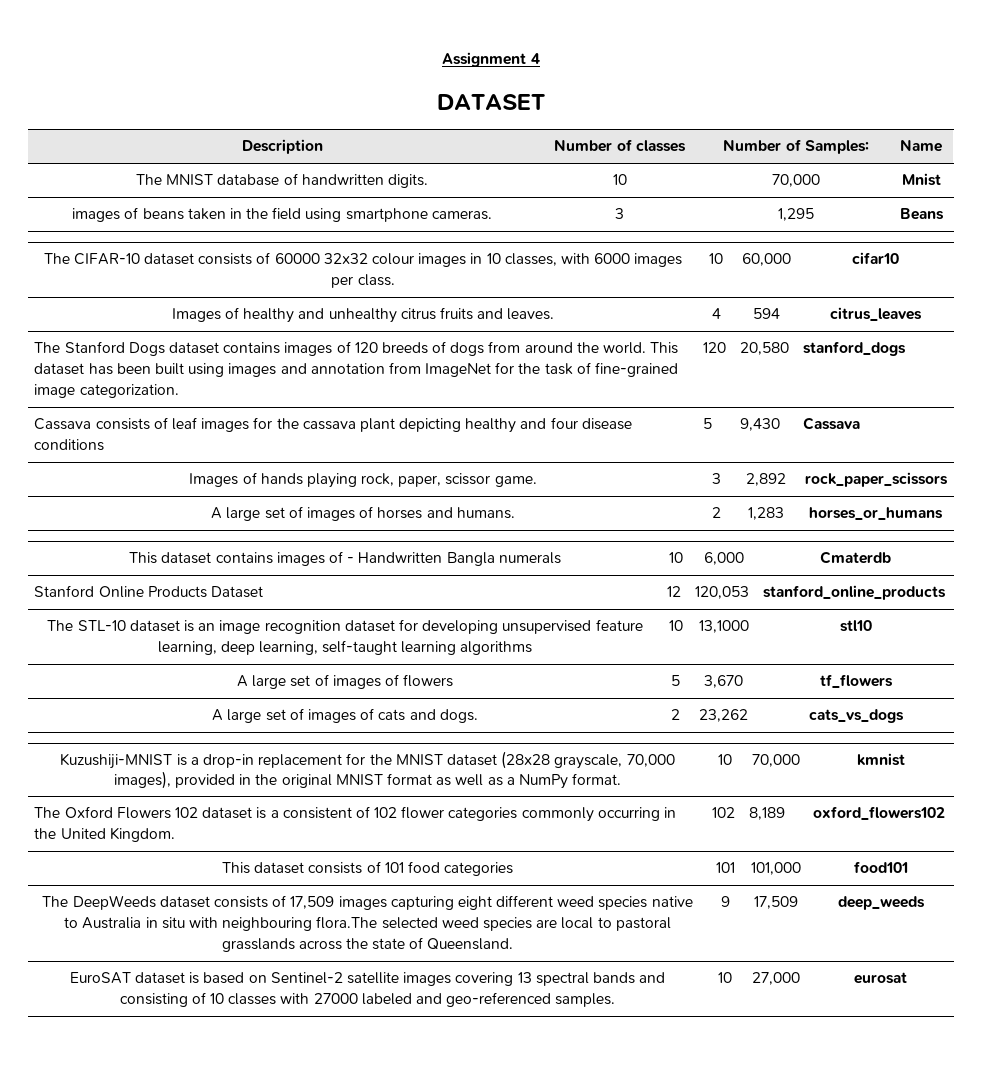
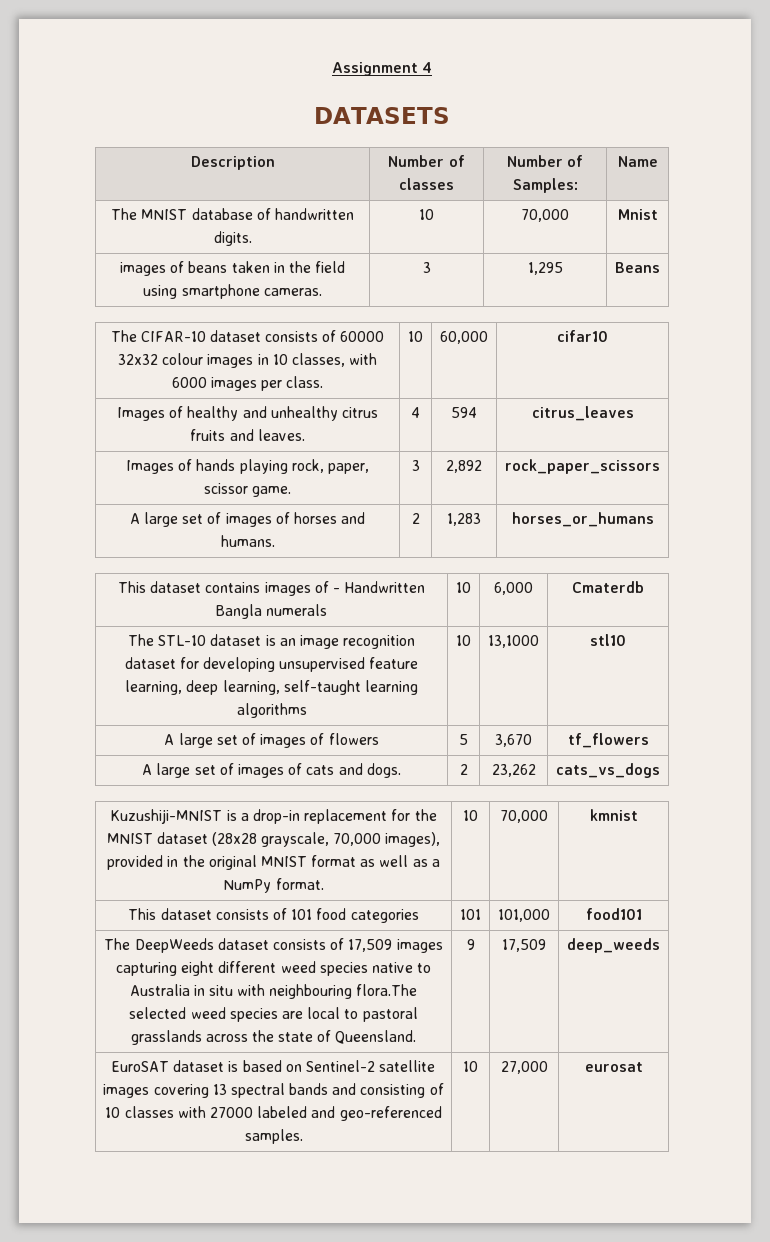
- DATASET
+ DATASETS
- The Stanford Dogs dataset contains images of 120 breeds of dogs from around the world. This dataset has been built using images and annotation from ImageNet for the task of fine-grained image categorization. | 120 | 20,580 | stanford_dogs
- Cassava consists of leaf images for the cassava plant depicting healthy and four disease conditions | 5 | 9,430 | Cassava
- Stanford Online Products Dataset | 12 | 120,053 | stanford_online_products
- The Oxford Flowers 102 dataset is a consistent of 102 flower categories commonly occurring in the United Kingdom. | 102 | 8,189 | oxford_flowers102

